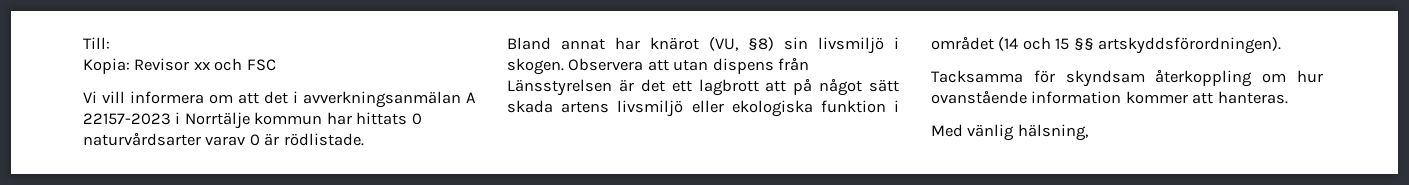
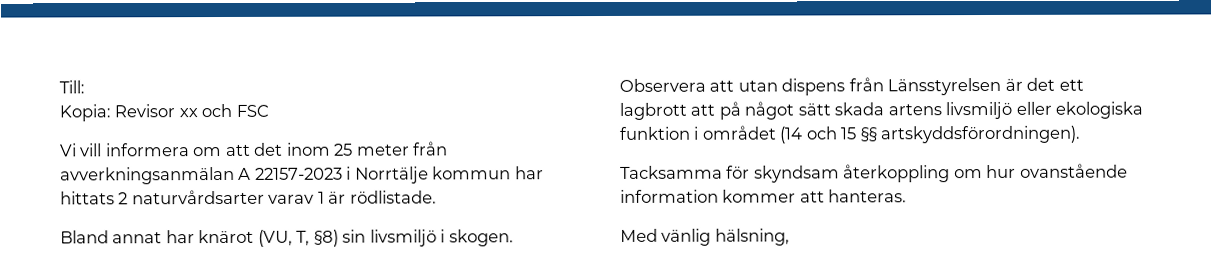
- Vi vill informera om att det i avverkningsanmälan A 22157-2023 i Norrtälje kommun har hittats 0 naturvårdsarter varav 0 är rödlistade.
+ Vi vill informera om att det inom 25 meter från avverkningsanmälan A 22157-2023 i Norrtälje kommun har hittats 2 naturvårdsarter varav 1 är rödlistade.
- Bland annat har knärot (VU, §8) sin livsmiljö i skogen.
+ Bland annat har knärot (VU, T, §8) sin livsmiljö i skogen.

